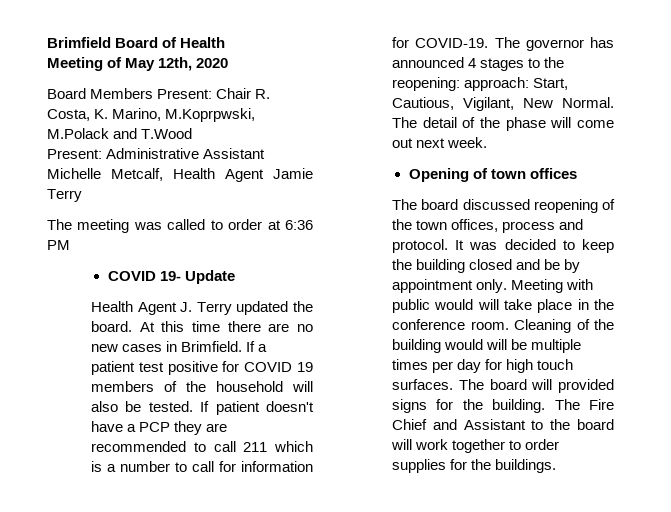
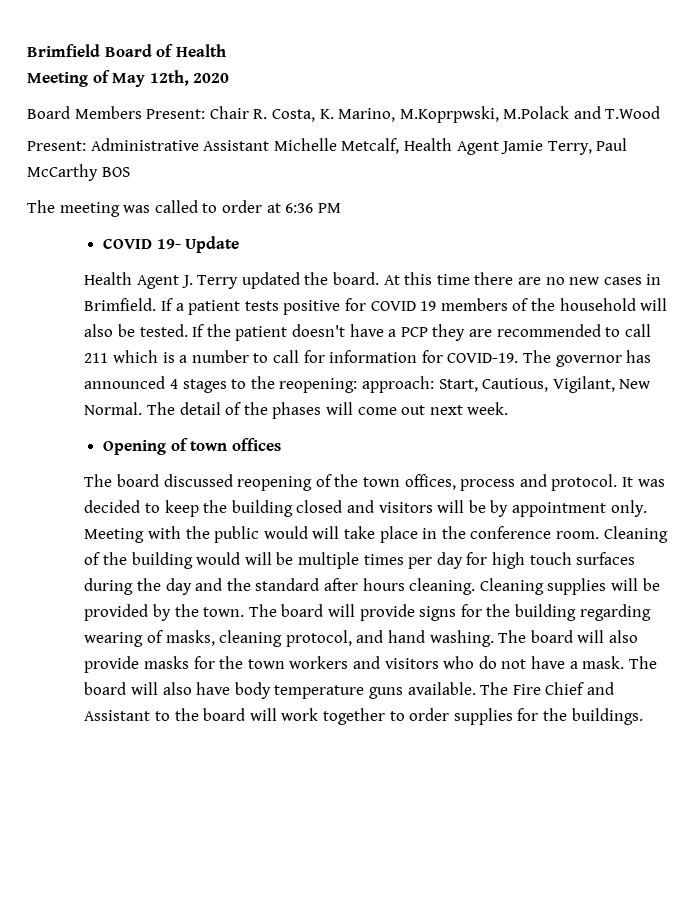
- Present: Administrative Assistant Michelle Metcalf, Health Agent Jamie Terry
+ Present: Administrative Assistant Michelle Metcalf, Health Agent Jamie Terry, Paul McCarthy BOS
- If a patient test positive for COVID 19 members of the household will also be tested.
+ If a patient tests positive for COVID 19 members of the household will also be tested.
- If patient doesn't have a PCP they are recommended to call 211 which is a number to call for information for COVID-19.
+ If the patient doesn't have a PCP they are recommended to call 211 which is a number to call for information for COVID-19.
- The detail of the phase will come out next week.
+ The detail of the phases will come out next week.
- It was decided to keep the building closed and be by appointment only.
+ It was decided to keep the building closed and visitors will be by appointment only.
- Meeting with public would will take place in the conference room.
+ Meeting with the public would will take place in the conference room.
- Cleaning of the building would will be multiple times per day for high touch surfaces. The board will provided signs for the building.
+ Cleaning of the building would will be multiple times per day for high touch surfaces during the day and the standard after hours cleaning. Cleaning supplies will be provided by the town. The board will provide signs for the building regarding wearing of masks, cleaning protocol, and hand washing. The board will also provide masks for the town workers and visitors who do not have a mask. The board will also have body temperature guns available.

